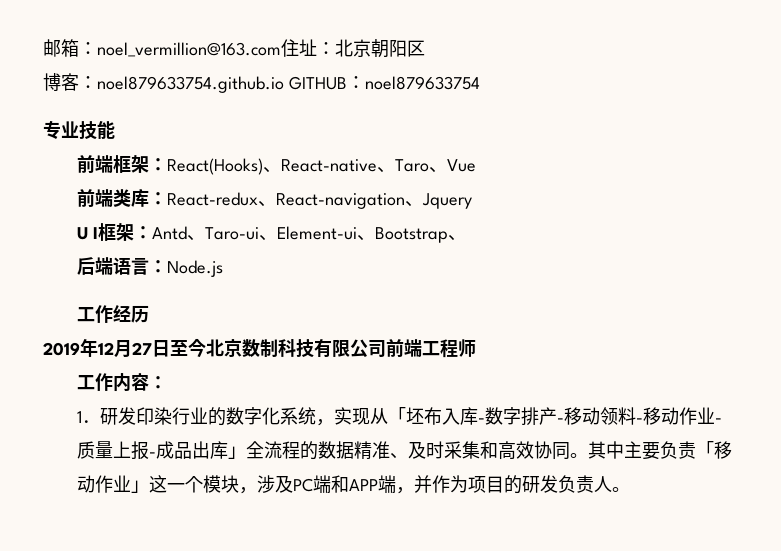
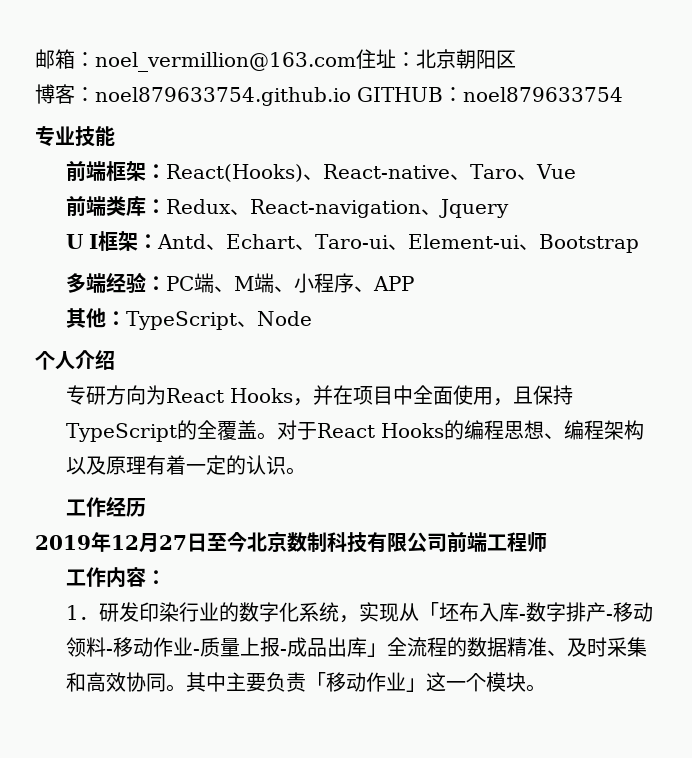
- 前端类库：React-redux、React-navigation、Jquery
+ 前端类库：Redux、React-navigation、Jquery
- U I框架：Antd、Taro-ui、Element-ui、Bootstrap、
- 后端语言：Node.js
+ U I框架：Antd、Echart、Taro-ui、Element-ui、Bootstrap
+ 多端经验：PC端、M端、小程序、APP
+ 其他：TypeScript、Node
+ 个人介绍
+ 专研方向为React Hooks，并在项目中全面使用，且保持TypeScript的全覆盖。对于React Hooks的编程思想、编程架构以及原理有着一定的认识。
- 其中主要负责「移动作业」这一个模块，涉及PC端和APP端，并作为项目的研发负责人。
+ 其中主要负责「移动作业」这一个模块。

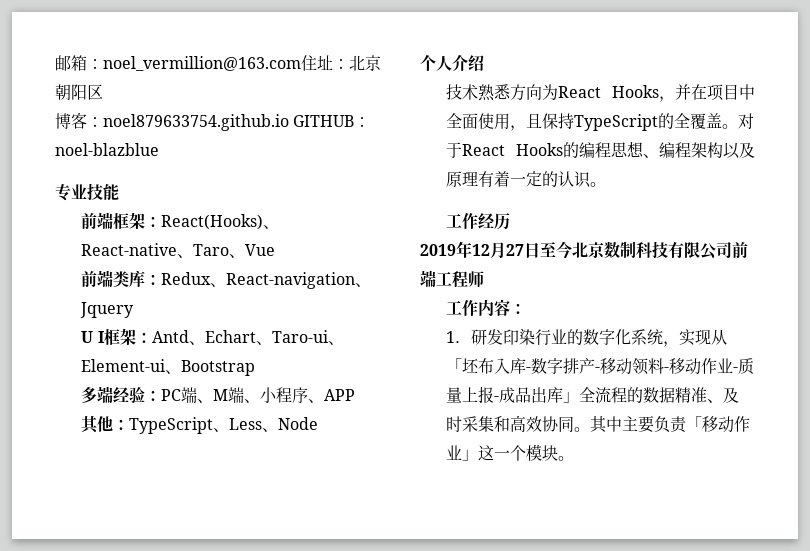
- 博客：noel879633754.github.io GITHUB：noel879633754
+ 博客：noel879633754.github.io GITHUB：noel-blazblue
- 其他：TypeScript、Node
+ 其他：TypeScript、Less、Node
- 专研方向为React Hooks，并在项目中全面使用，且保持TypeScript的全覆盖。
+ 技术熟悉方向为React Hooks，并在项目中全面使用，且保持TypeScript的全覆盖。

